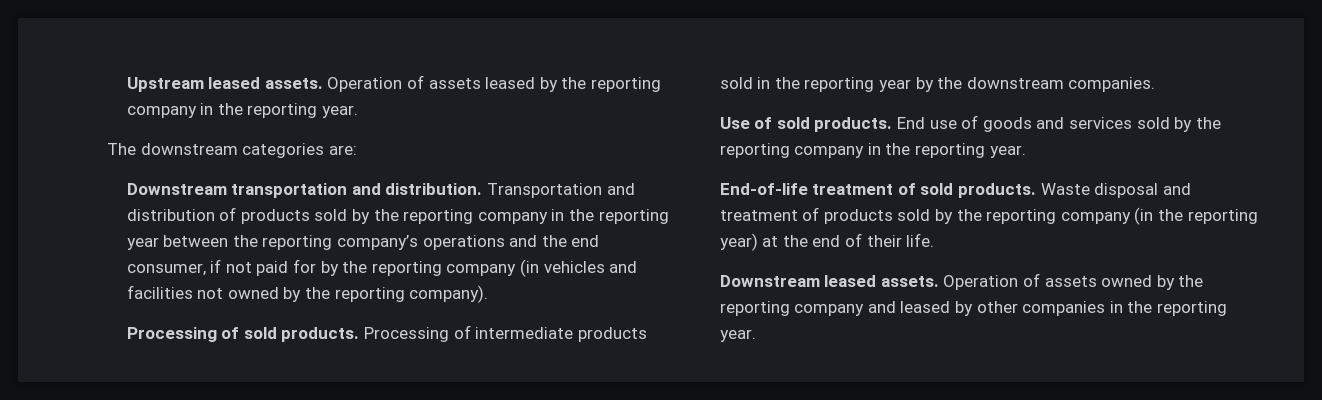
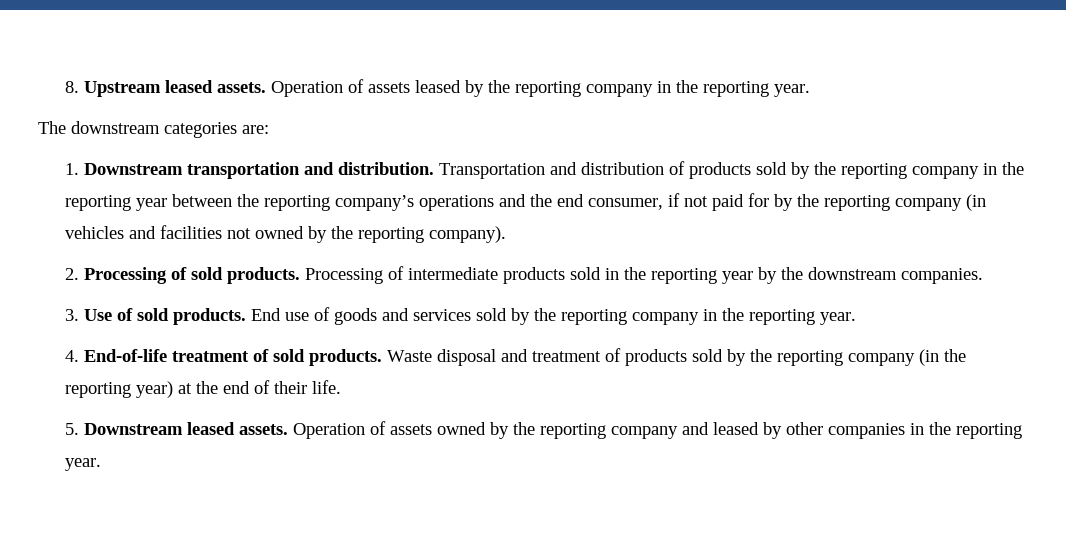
- Upstream leased assets.
+ 8. Upstream leased assets.
- Downstream transportation and distribution.
+ 1. Downstream transportation and distribution.
- Processing of sold products.
+ 2. Processing of sold products.
- Use of sold products.
+ 3. Use of sold products.
- End-of-life treatment of sold products.
+ 4. End-of-life treatment of sold products.
- Downstream leased assets.
+ 5. Downstream leased assets.

